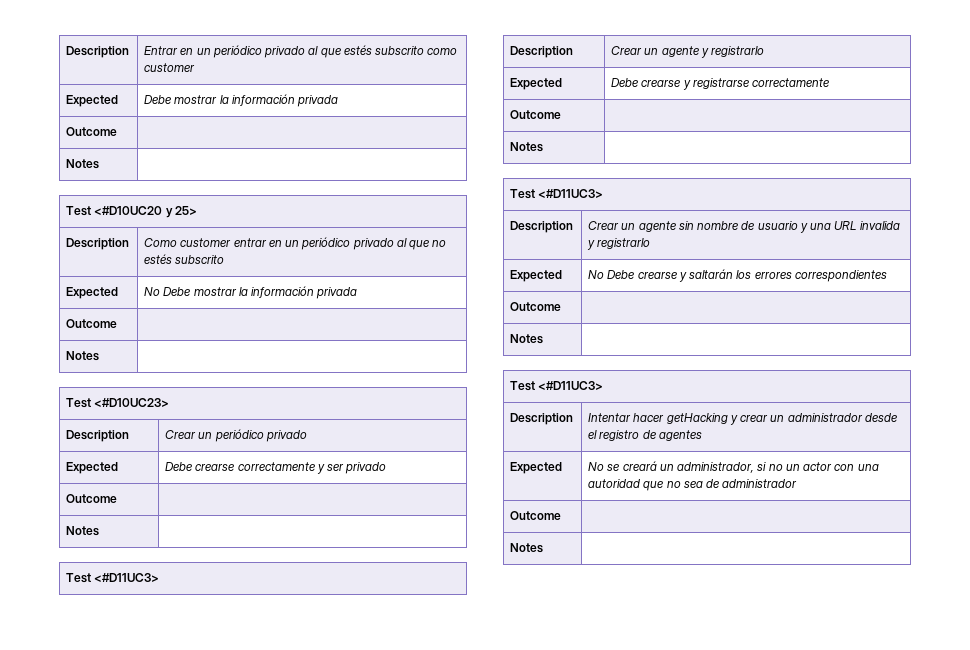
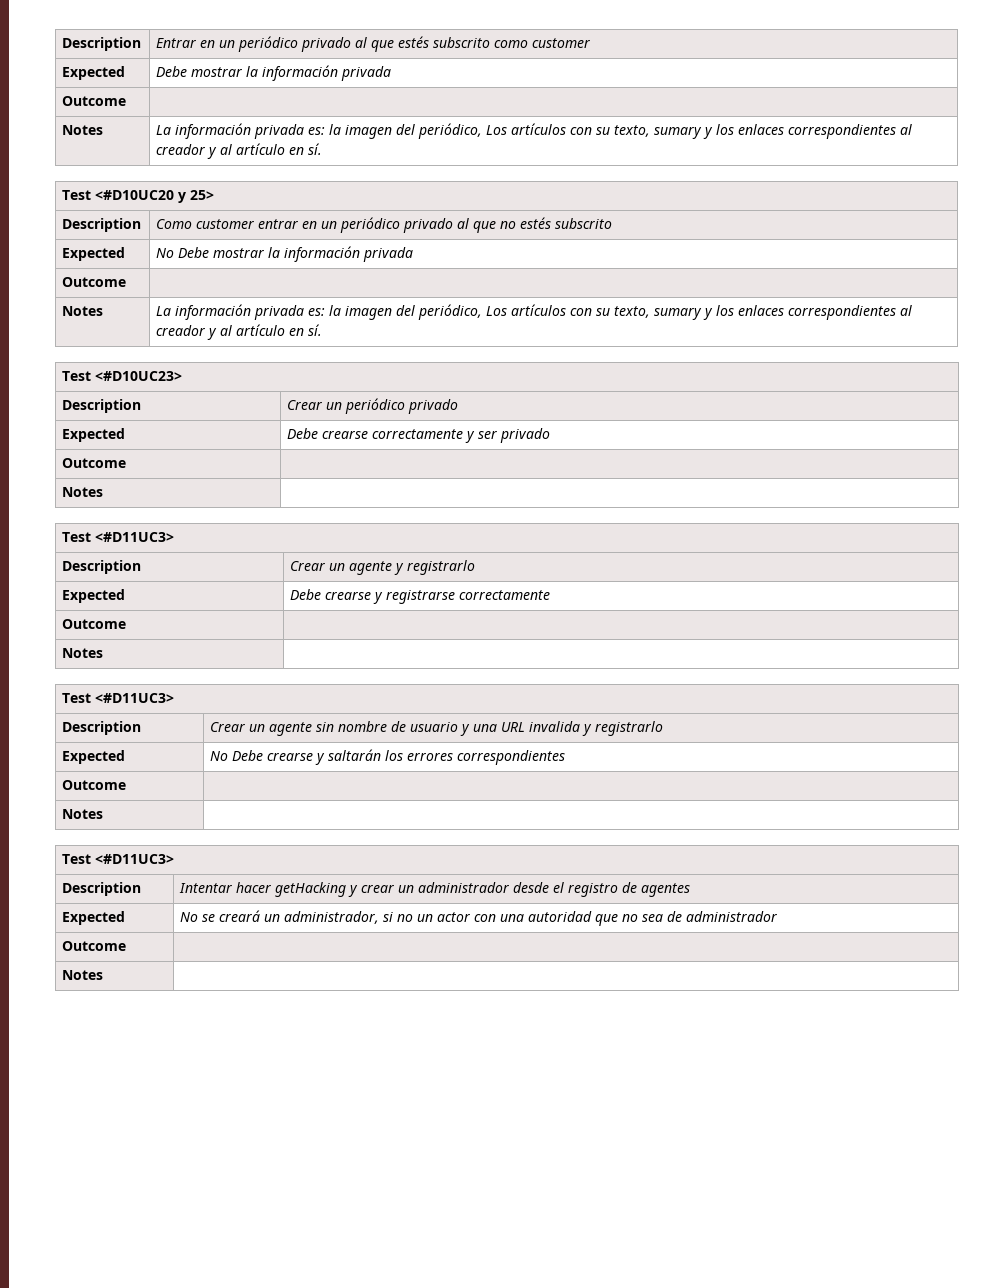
  Expected | Debe mostrar la información privada
  Outcome |
- Notes |
+ Notes | La información privada es: la imagen del periódico, Los artículos con su texto, sumary y los enlaces correspondientes al creador y al artículo en sí.
  Expected | No Debe mostrar la información privada
  Outcome |
- Notes |
+ Notes | La información privada es: la imagen del periódico, Los artículos con su texto, sumary y los enlaces correspondientes al creador y al artículo en sí.

